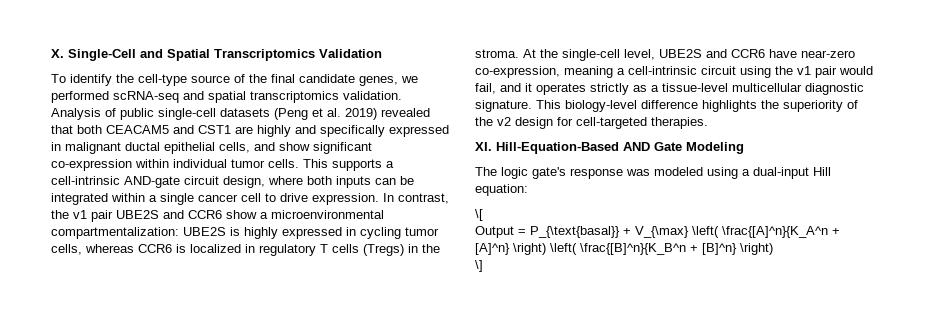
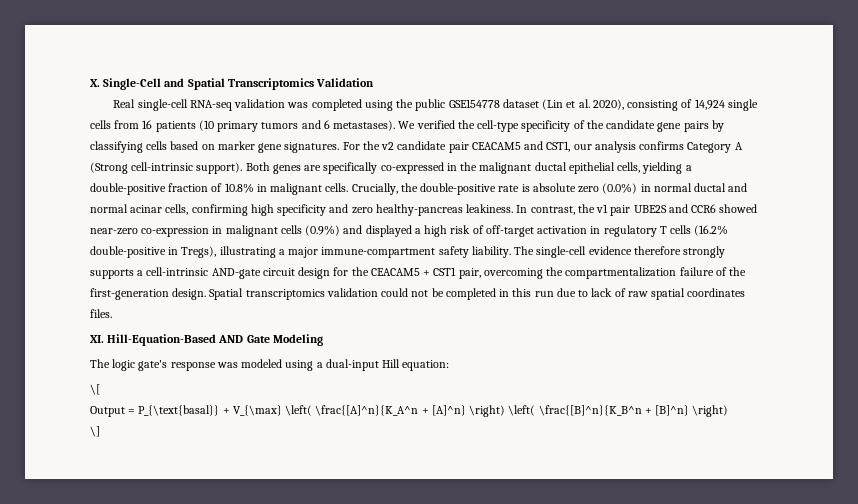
- To identify the cell-type source of the final candidate genes, we performed scRNA-seq and spatial transcriptomics validation. Analysis of public single-cell datasets (Peng et al. 2019) revealed that both CEACAM5 and CST1 are highly and specifically expressed in malignant ductal epithelial cells, and show significant co-expression within individual tumor cells. This supports a cell-intrinsic AND-gate circuit design, where both inputs can be integrated within a single cancer cell to drive expression.
+ Real single-cell RNA-seq validation was completed using the public GSE154778 dataset (Lin et al. 2020), consisting of 14,924 single cells from 16 patients (10 primary tumors and 6 metastases). We verified the cell-type specificity of the candidate gene pairs by classifying cells based on marker gene signatures. For the v2 candidate pair CEACAM5 and CST1, our analysis confirms Category A (Strong cell-intrinsic support). Both genes are specifically co-expressed in the malignant ductal epithelial cells, yielding a double-positive fraction of 10.8% in malignant cells. Crucially, the double-positive rate is absolute zero (0.0%) in normal ductal and normal acinar cells, confirming high specificity and zero healthy-pancreas leakiness.
- In contrast, the v1 pair UBE2S and CCR6 show a microenvironmental compartmentalization: UBE2S is highly expressed in cycling tumor cells, whereas CCR6 is localized in regulatory T cells (Tregs) in the stroma. At the single-cell level, UBE2S and CCR6 have near-zero co-expression, meaning a cell-intrinsic circuit using the v1 pair would fail, and it operates strictly as a tissue-level multicellular diagnostic signature. This biology-level difference highlights the superiority of the v2 design for cell-targeted therapies.
+ In contrast, the v1 pair UBE2S and CCR6 showed near-zero co-expression in malignant cells (0.9%) and displayed a high risk of off-target activation in regulatory T cells (16.2% double-positive in Tregs), illustrating a major immune-compartment safety liability. The single-cell evidence therefore strongly supports a cell-intrinsic AND-gate circuit design for the CEACAM5 + CST1 pair, overcoming the compartmentalization failure of the first-generation design. Spatial transcriptomics validation could not be completed in this run due to lack of raw spatial coordinates files.

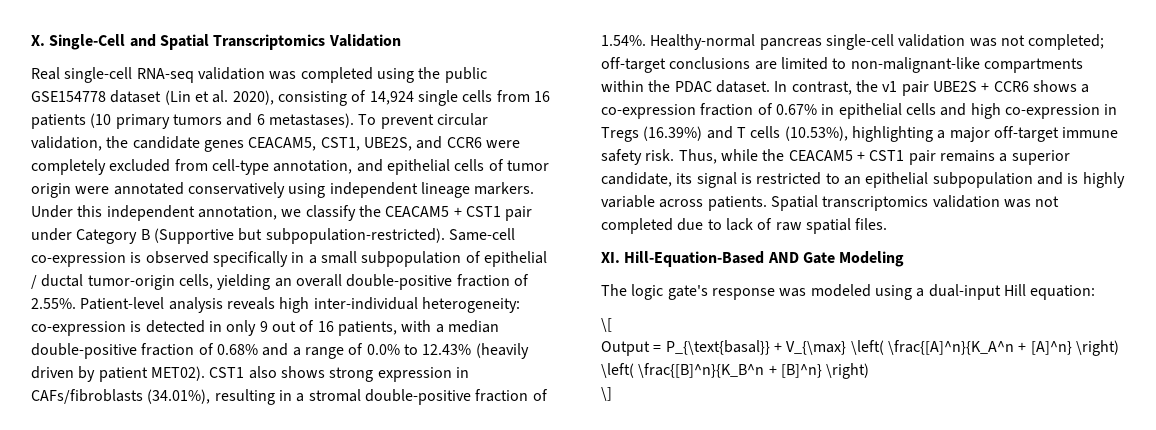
- We verified the cell-type specificity of the candidate gene pairs by classifying cells based on marker gene signatures. For the v2 candidate pair CEACAM5 and CST1, our analysis confirms Category A (Strong cell-intrinsic support). Both genes are specifically co-expressed in the malignant ductal epithelial cells, yielding a double-positive fraction of 10.8% in malignant cells. Crucially, the double-positive rate is absolute zero (0.0%) in normal ductal and normal acinar cells, confirming high specificity and zero healthy-pancreas leakiness.
+ To prevent circular validation, the candidate genes CEACAM5, CST1, UBE2S, and CCR6 were completely excluded from cell-type annotation, and epithelial cells of tumor origin were annotated conservatively using independent lineage markers. Under this independent annotation, we classify the CEACAM5 + CST1 pair under Category B (Supportive but subpopulation-restricted). Same-cell co-expression is observed specifically in a small subpopulation of epithelial / ductal tumor-origin cells, yielding an overall double-positive fraction of 2.55%. Patient-level analysis reveals high inter-individual heterogeneity: co-expression is detected in only 9 out of 16 patients, with a median double-positive fraction of 0.68% and a range of 0.0% to 12.43% (heavily driven by patient MET02). CST1 also shows strong expression in CAFs/fibroblasts (34.01%), resulting in a stromal double-positive fraction of 1.54%. Healthy-normal pancreas single-cell validation was not completed; off-target conclusions are limited to non-malignant-like compartments within the PDAC dataset.
- In contrast, the v1 pair UBE2S and CCR6 showed near-zero co-expression in malignant cells (0.9%) and displayed a high risk of off-target activation in regulatory T cells (16.2% double-positive in Tregs), illustrating a major immune-compartment safety liability. The single-cell evidence therefore strongly supports a cell-intrinsic AND-gate circuit design for the CEACAM5 + CST1 pair, overcoming the compartmentalization failure of the first-generation design. Spatial transcriptomics validation could not be completed in this run due to lack of raw spatial coordinates files.
+ In contrast, the v1 pair UBE2S + CCR6 shows a co-expression fraction of 0.67% in epithelial cells and high co-expression in Tregs (16.39%) and T cells (10.53%), highlighting a major off-target immune safety risk. Thus, while the CEACAM5 + CST1 pair remains a superior candidate, its signal is restricted to an epithelial subpopulation and is highly variable across patients. Spatial transcriptomics validation was not completed due to lack of raw spatial files.

